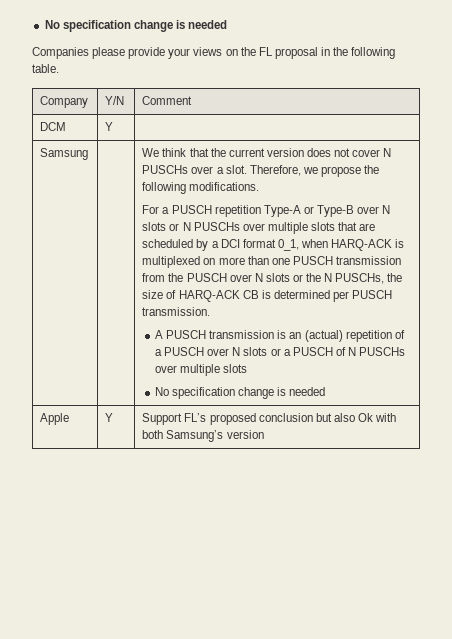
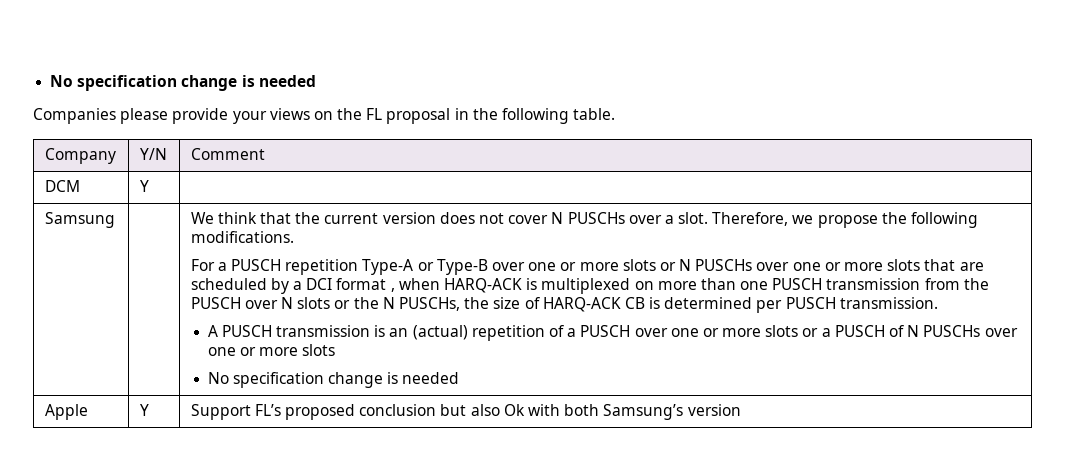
- For a PUSCH repetition Type-A or Type-B over N slots or N PUSCHs over multiple slots that are scheduled by a DCI format 0_1, when HARQ-ACK is multiplexed on more than one PUSCH transmission from the PUSCH over N slots or the N PUSCHs, the size of HARQ-ACK CB is determined per PUSCH transmission.
+ For a PUSCH repetition Type-A or Type-B over one or more slots or N PUSCHs over one or more slots that are scheduled by a DCI format , when HARQ-ACK is multiplexed on more than one PUSCH transmission from the PUSCH over N slots or the N PUSCHs, the size of HARQ-ACK CB is determined per PUSCH transmission.
- A PUSCH transmission is an (actual) repetition of a PUSCH over N slots or a PUSCH of N PUSCHs over multiple slots
+ A PUSCH transmission is an (actual) repetition of a PUSCH over one or more slots or a PUSCH of N PUSCHs over one or more slots

